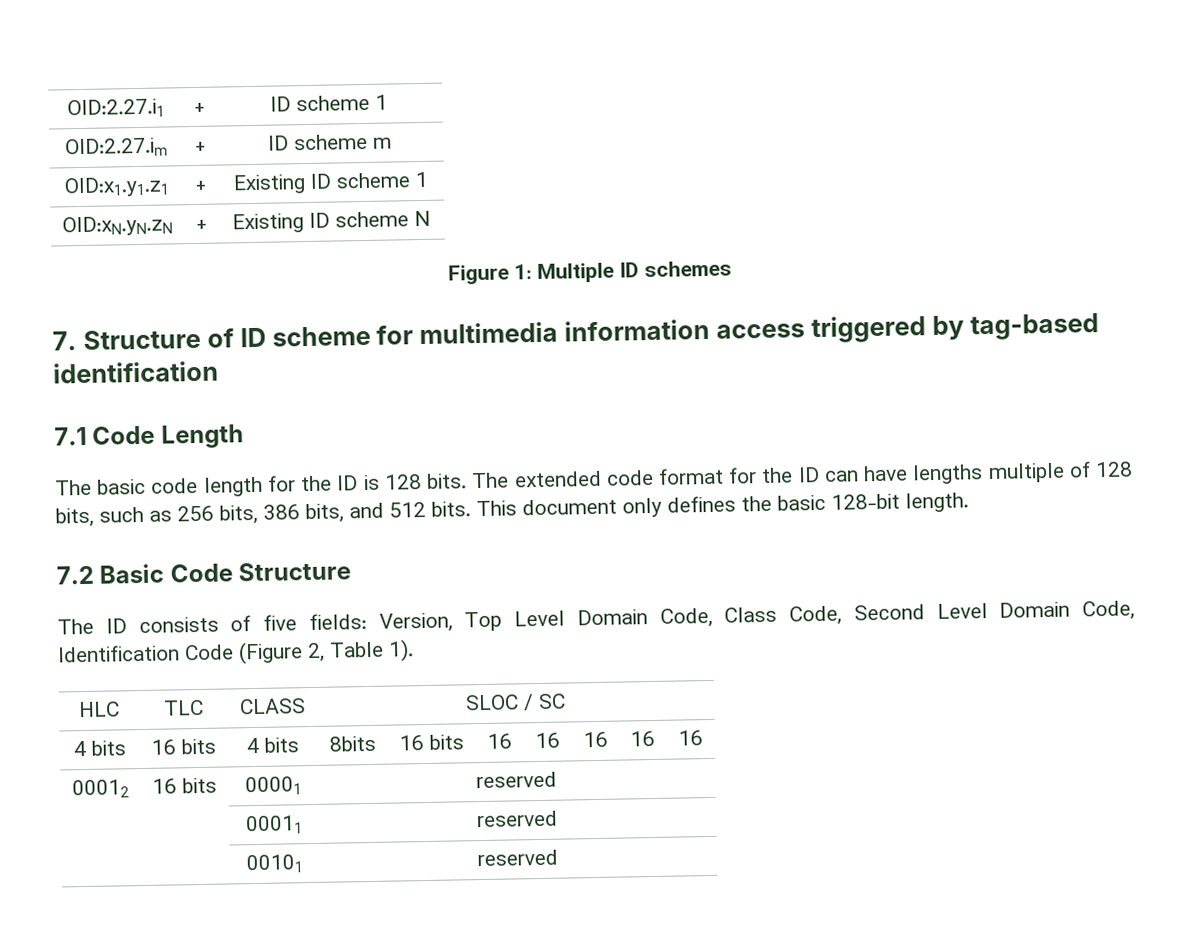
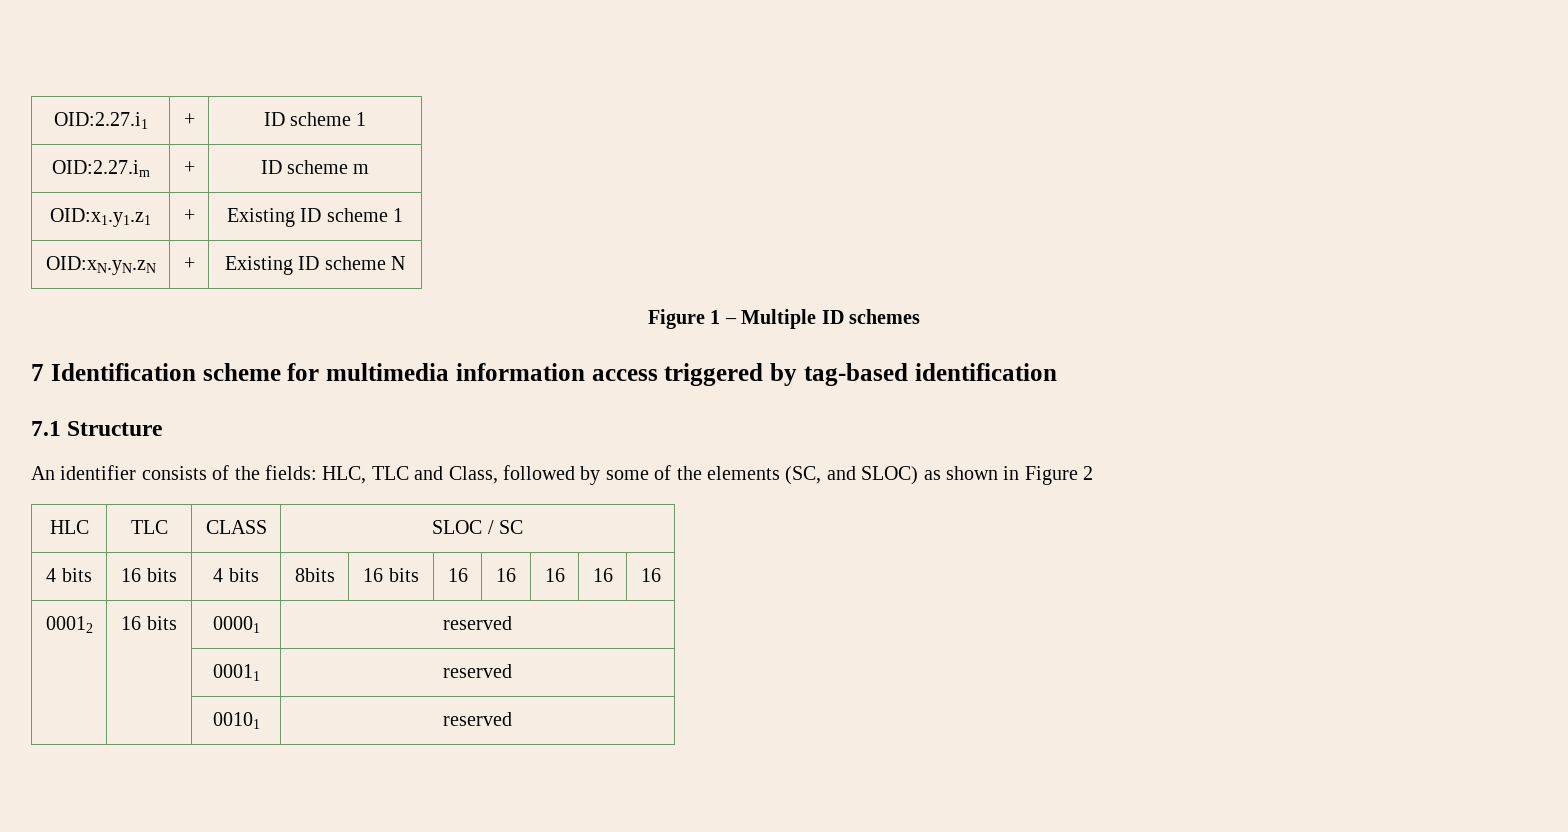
- Figure 1: Multiple ID schemes
+ Figure 1 – Multiple ID schemes
- 7. Structure of ID scheme for multimedia information access triggered by tag-based identification
+ 7 Identification scheme for multimedia information access triggered by tag-based identification
- 7.1 Code Length
- The basic code length for the ID is 128 bits. The extended code format for the ID can have lengths multiple of 128 bits, such as 256 bits, 386 bits, and 512 bits. This document only defines the basic 128-bit length.
- 7.2 Basic Code Structure
- The ID consists of five fields: Version, Top Level Domain Code, Class Code, Second Level Domain Code, Identification Code (Figure 2, Table 1).
+ 7.1 Structure
+ An identifier consists of the fields: HLC, TLC and Class, followed by some of the elements (SC, and SLOC) as shown in Figure 2

